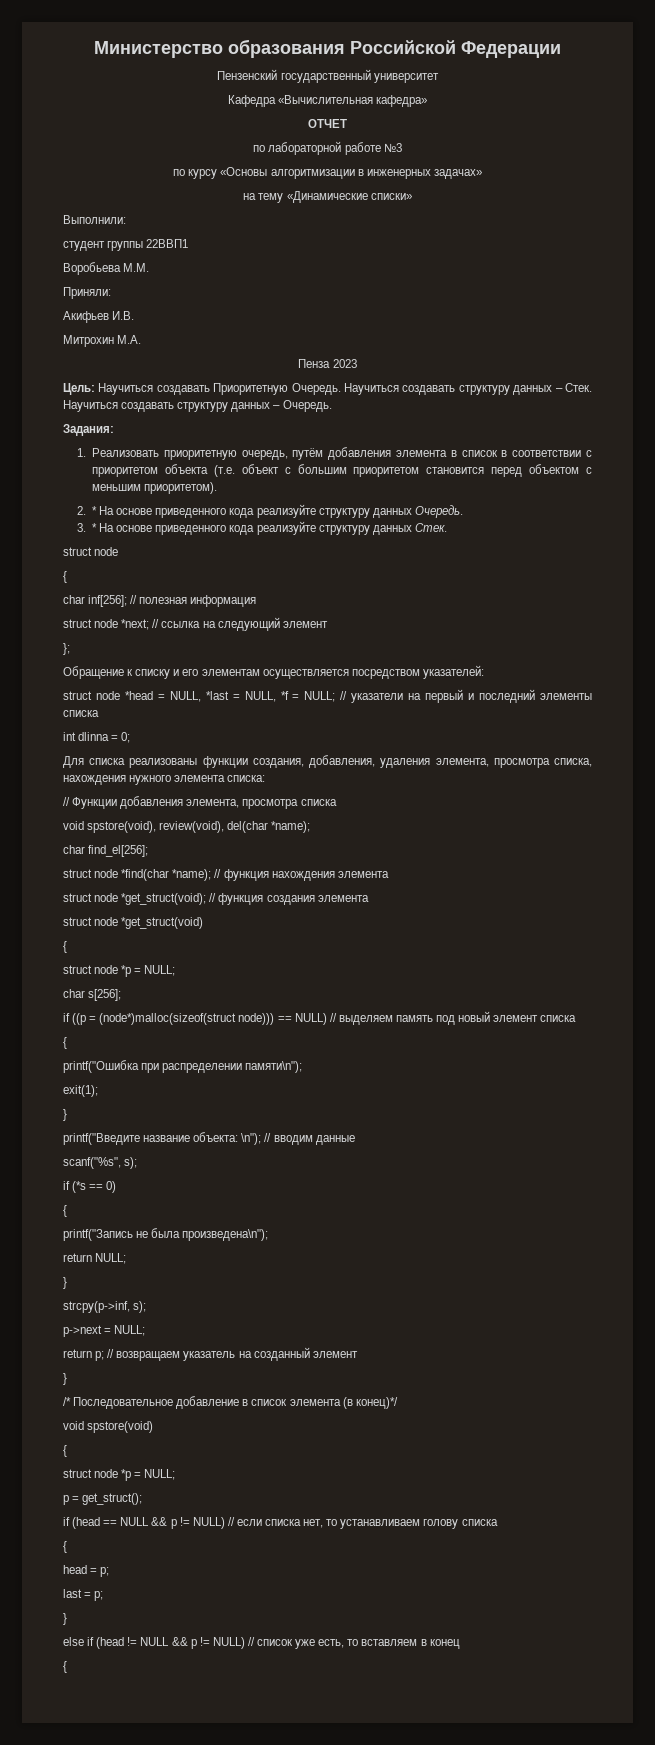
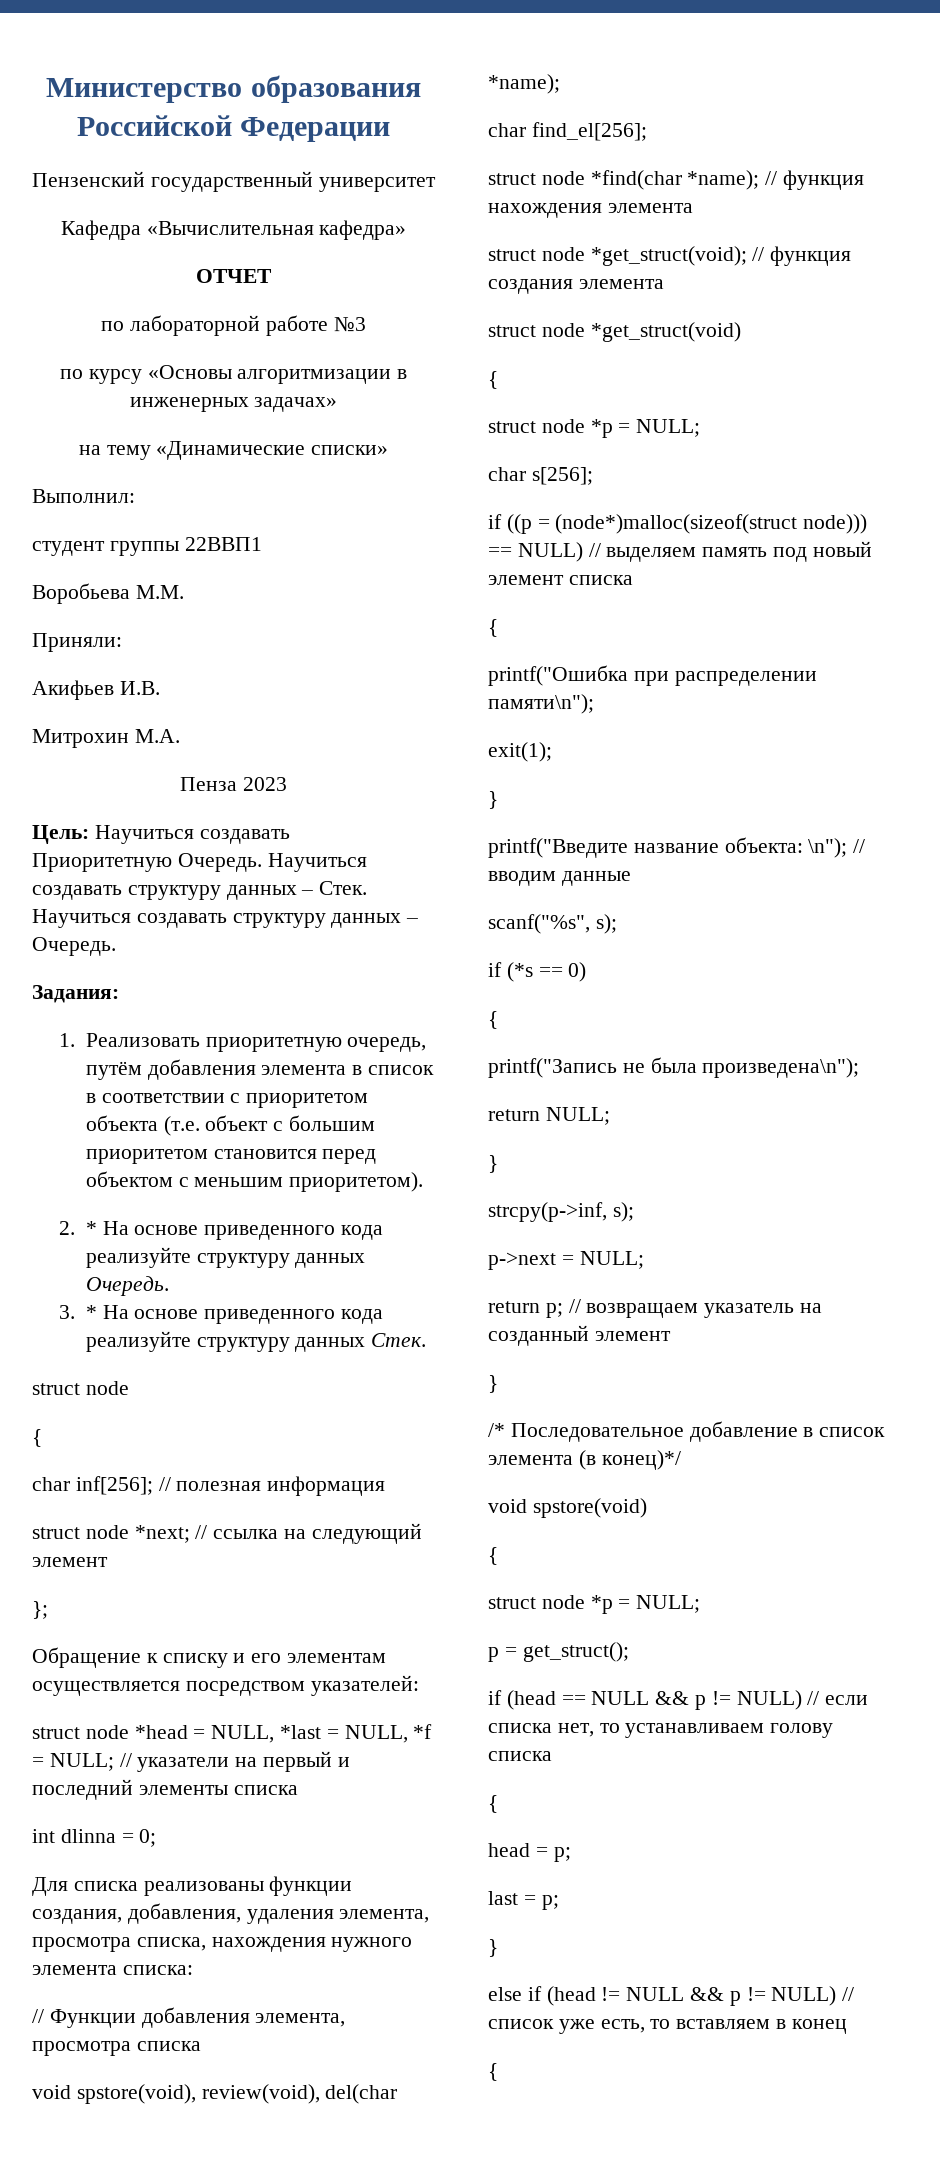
- Выполнили:
+ Выполнил:

